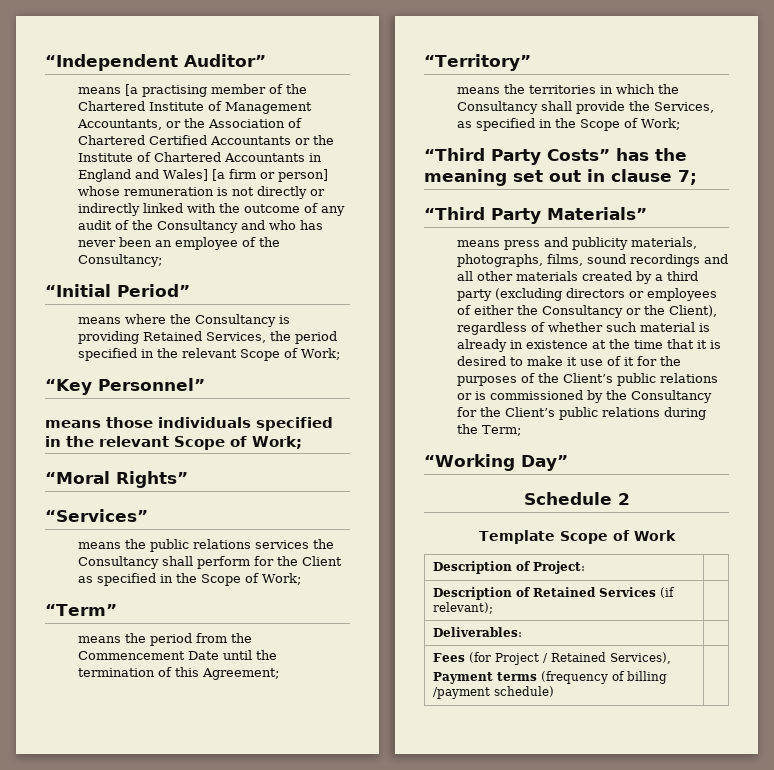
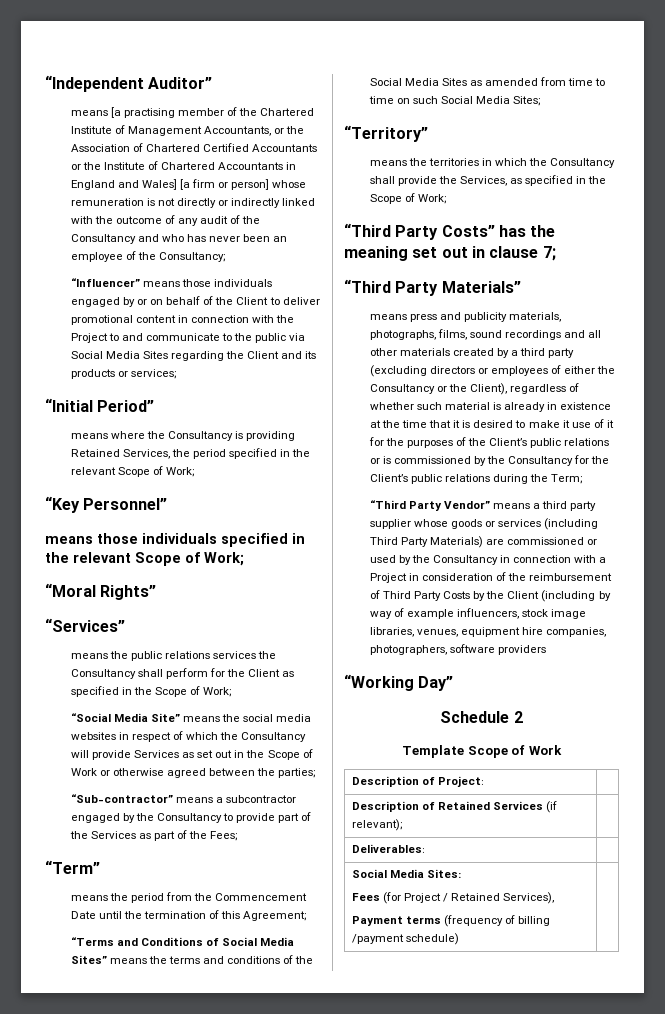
+ “Influencer” means those individuals engaged by or on behalf of the Client to deliver promotional content in connection with the Project to and communicate to the public via Social Media Sites regarding the Client and its products or services;
+ “Social Media Site” means the social media websites in respect of which the Consultancy will provide Services as set out in the Scope of Work or otherwise agreed between the parties;
+ “Sub-contractor” means a subcontractor engaged by the Consultancy to provide part of the Services as part of the Fees;
+ “Terms and Conditions of Social Media Sites” means the terms and conditions of the Social Media Sites as amended from time to time on such Social Media Sites;
+ “Third Party Vendor” means a third party supplier whose goods or services (including Third Party Materials) are commissioned or used by the Consultancy in connection with a Project in consideration of the reimbursement of Third Party Costs by the Client (including by way of example influencers, stock image libraries, venues, equipment hire companies, photographers, software providers
+ Social Media Sites:

